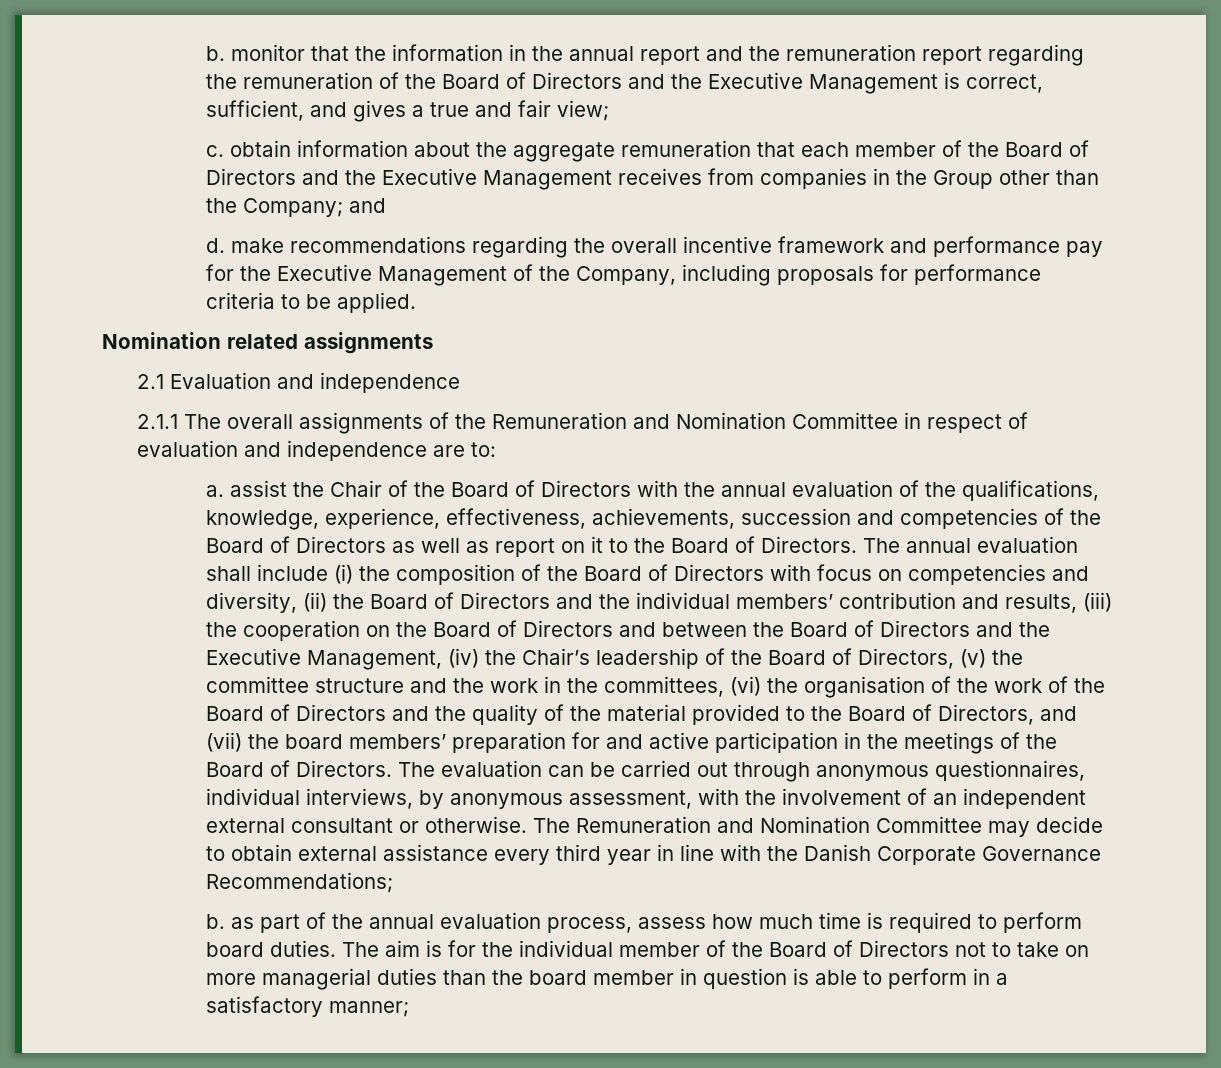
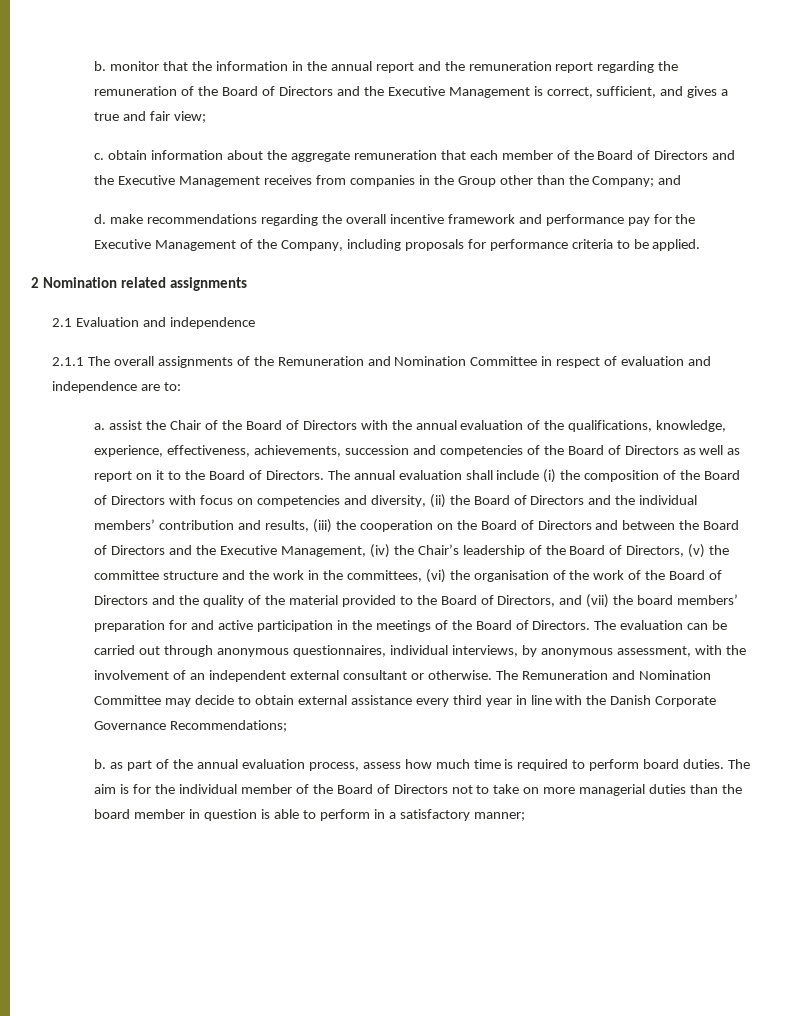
- Nomination related assignments
+ 2 Nomination related assignments

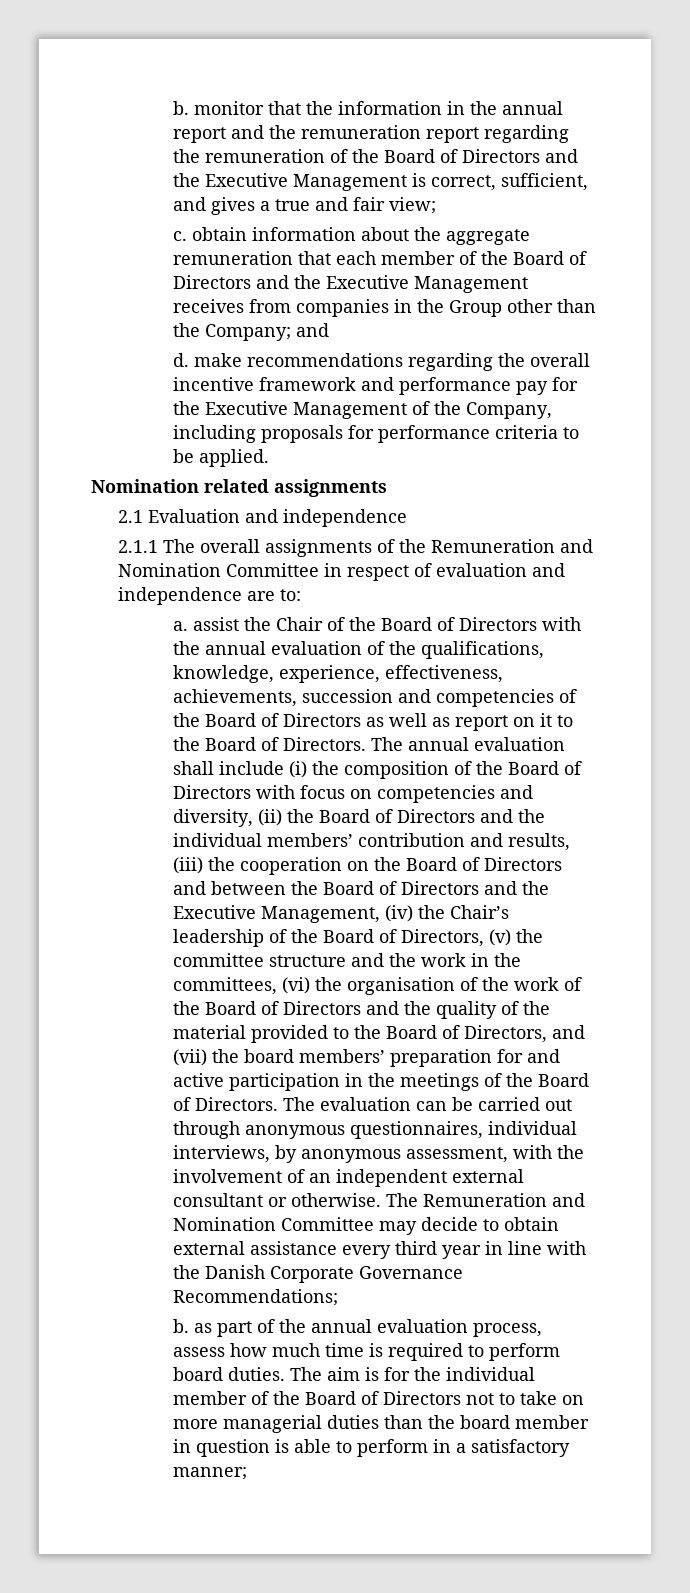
- 2 Nomination related assignments
+ Nomination related assignments

